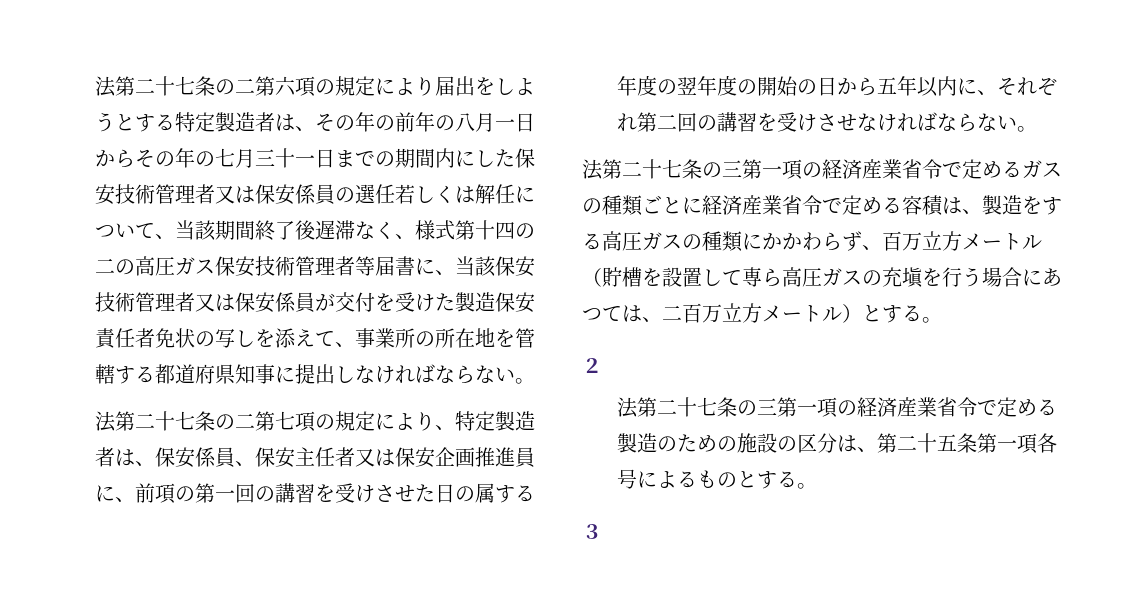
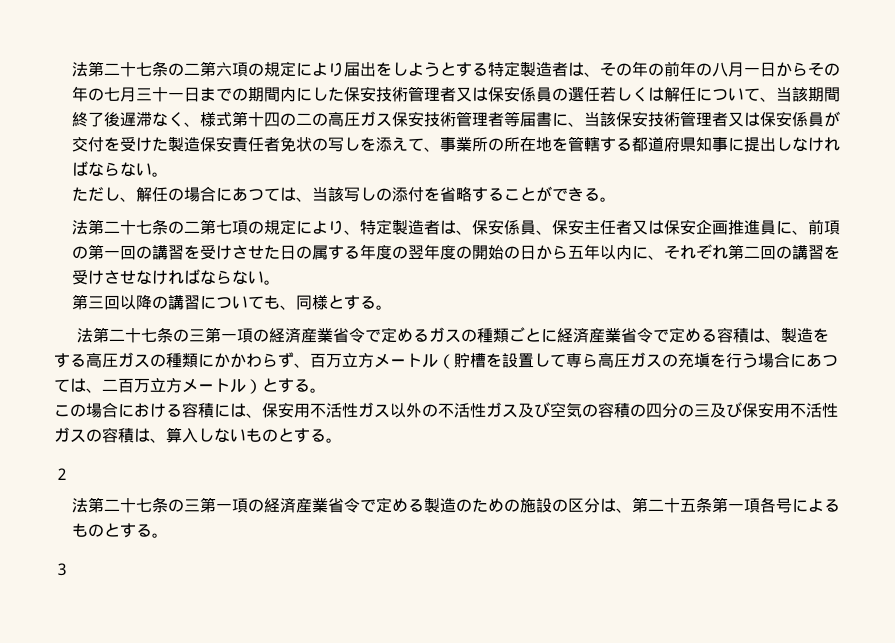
+ ただし、解任の場合にあつては、当該写しの添付を省略することができる。
+ 第三回以降の講習についても、同様とする。
+ この場合における容積には、保安用不活性ガス以外の不活性ガス及び空気の容積の四分の三及び保安用不活性ガスの容積は、算入しないものとする。

